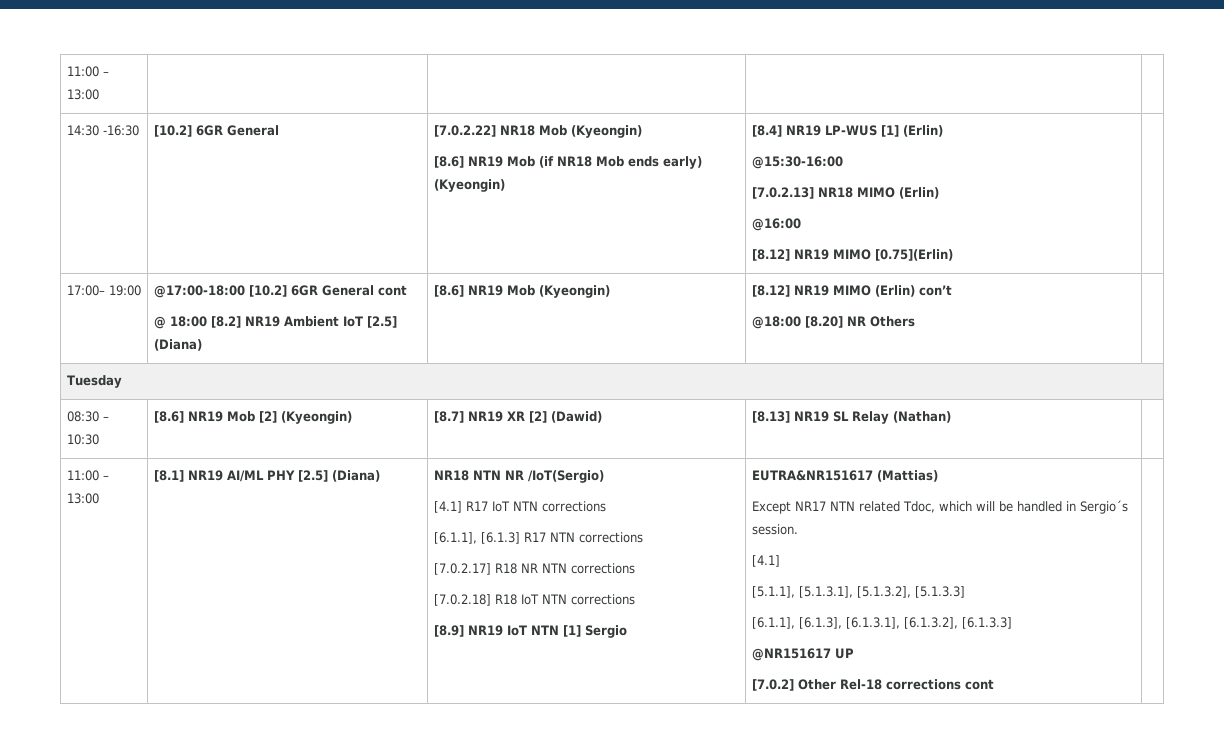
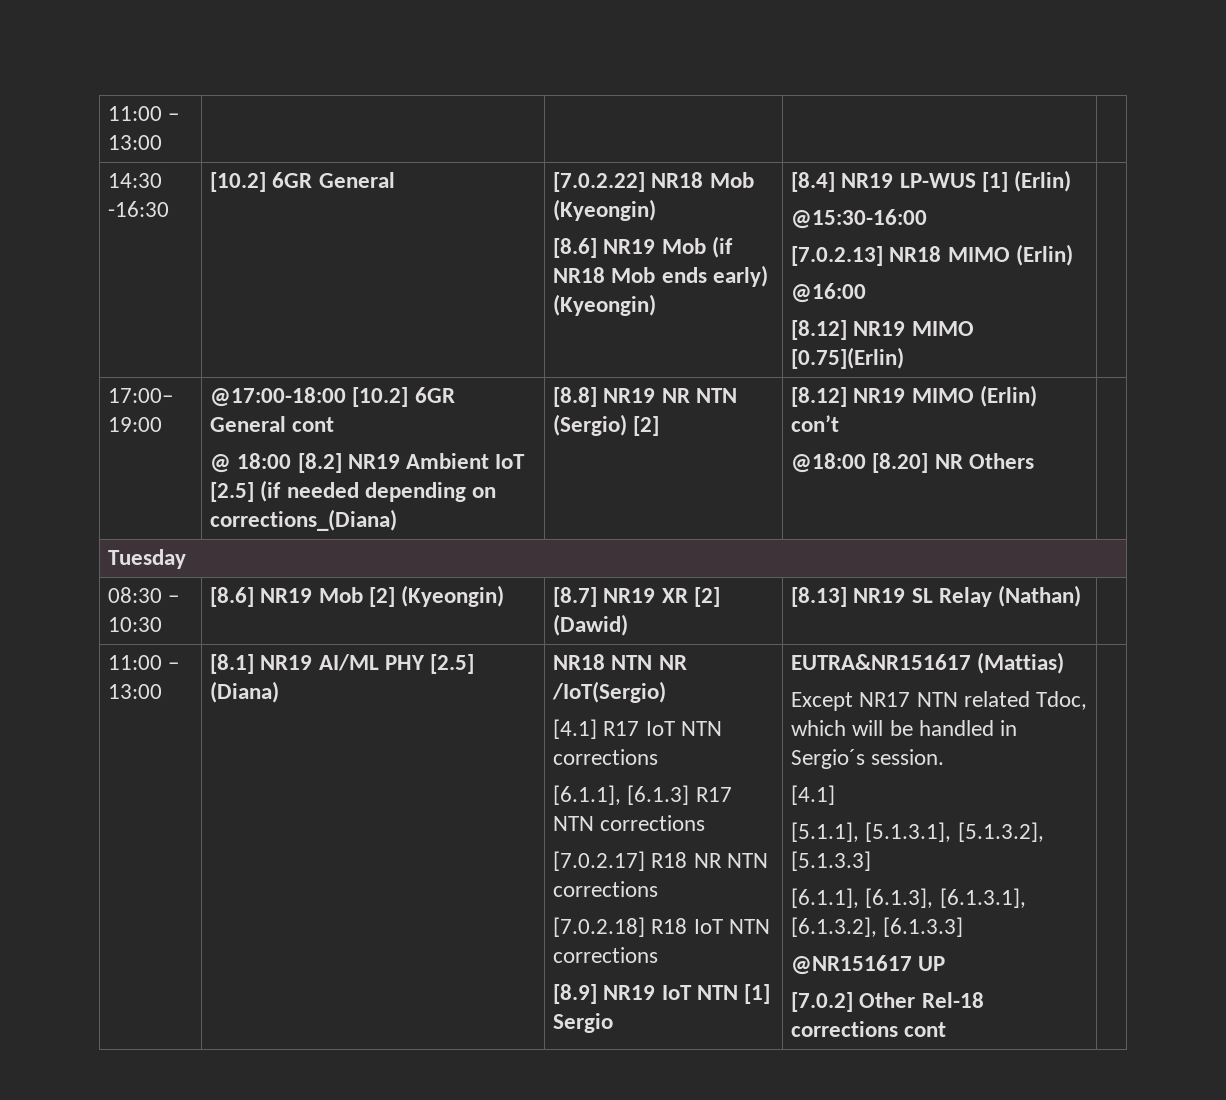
  17:00– 19:00 | @17:00-18:00 [10.2] 6GR General cont
- @ 18:00 [8.2] NR19 Ambient IoT [2.5] (Diana) | [8.6] NR19 Mob (Kyeongin) | [8.12] NR19 MIMO (Erlin) con’t
+ @ 18:00 [8.2] NR19 Ambient IoT [2.5] (if needed depending on corrections_(Diana) | [8.8] NR19 NR NTN (Sergio) [2] | [8.12] NR19 MIMO (Erlin) con’t

